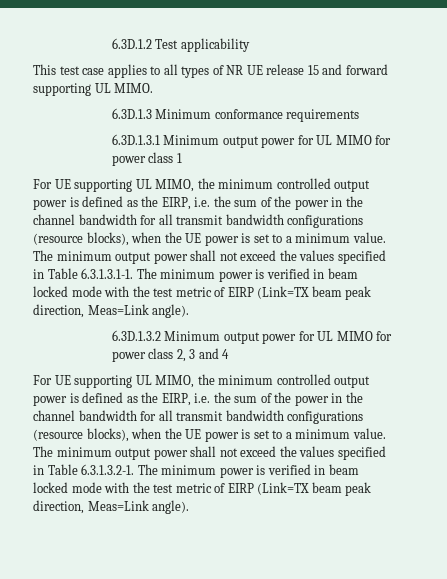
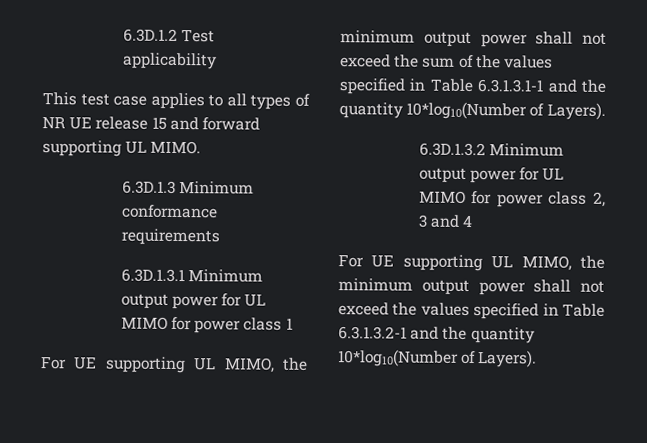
- For UE supporting UL MIMO, the minimum controlled output power is defined as the EIRP, i.e. the sum of the power in the channel bandwidth for all transmit bandwidth configurations (resource blocks), when the UE power is set to a minimum value. The minimum output power shall not exceed the values specified in Table 6.3.1.3.1-1. The minimum power is verified in beam locked mode with the test metric of EIRP (Link=TX beam peak direction, Meas=Link angle).
+ For UE supporting UL MIMO, the minimum output power shall not exceed the sum of the values specified in Table 6.3.1.3.1-1 and the quantity 10*log10(Number of Layers).
- For UE supporting UL MIMO, the minimum controlled output power is defined as the EIRP, i.e. the sum of the power in the channel bandwidth for all transmit bandwidth configurations (resource blocks), when the UE power is set to a minimum value. The minimum output power shall not exceed the values specified in Table 6.3.1.3.2-1. The minimum power is verified in beam locked mode with the test metric of EIRP (Link=TX beam peak direction, Meas=Link angle).
+ For UE supporting UL MIMO, the minimum output power shall not exceed the values specified in Table 6.3.1.3.2-1 and the quantity 10*log10(Number of Layers).

